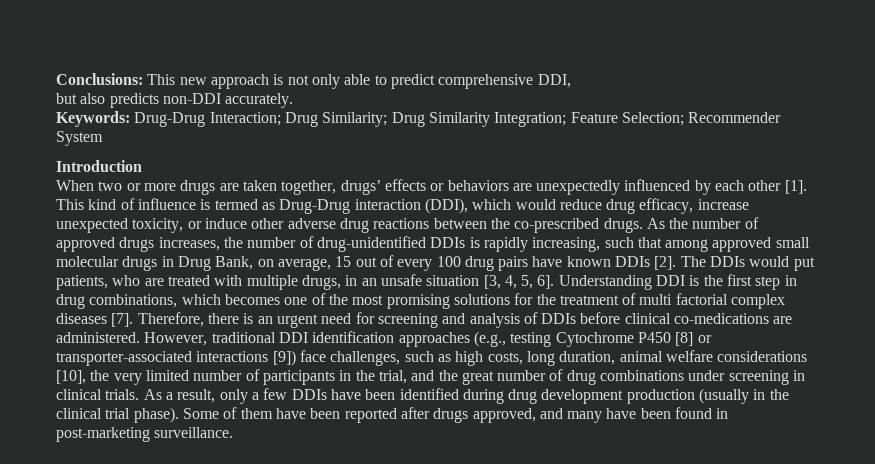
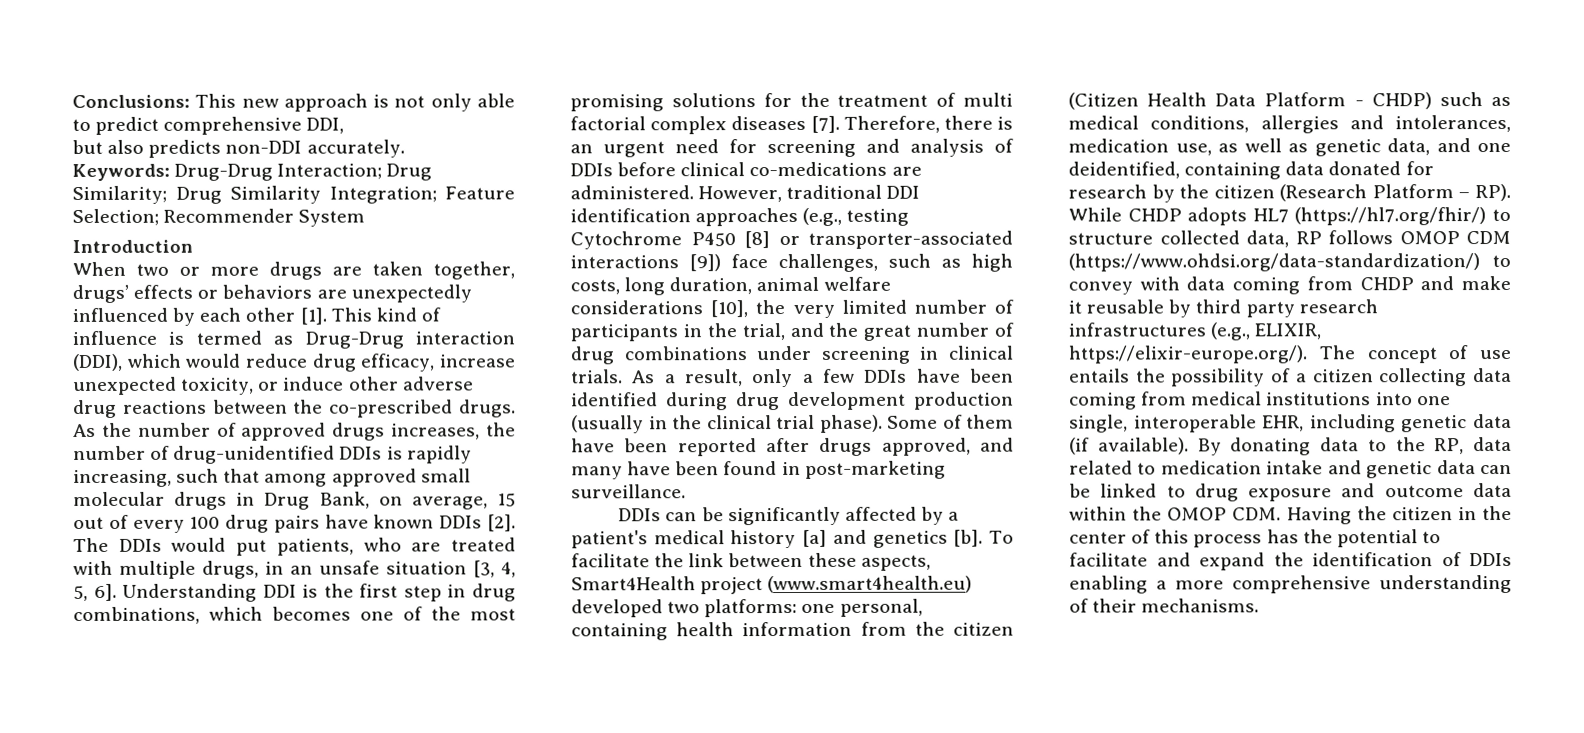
+ DDIs can be significantly affected by a patient's medical history [a] and genetics [b]. To facilitate the link between these aspects, Smart4Health project (www.smart4health.eu) developed two platforms: one personal, containing health information from the citizen (Citizen Health Data Platform - CHDP) such as medical conditions, allergies and intolerances, medication use, as well as genetic data, and one deidentified, containing data donated for research by the citizen (Research Platform – RP). While CHDP adopts HL7 (https://hl7.org/fhir/) to structure collected data, RP follows OMOP CDM (https://www.ohdsi.org/data-standardization/) to convey with data coming from CHDP and make it reusable by third party research infrastructures (e.g., ELIXIR, https://elixir-europe.org/). The concept of use entails the possibility of a citizen collecting data coming from medical institutions into one single, interoperable EHR, including genetic data (if available). By donating data to the RP, data related to medication intake and genetic data can be linked to drug exposure and outcome data within the OMOP CDM. Having the citizen in the center of this process has the potential to facilitate and expand the identification of DDIs enabling a more comprehensive understanding of their mechanisms.

